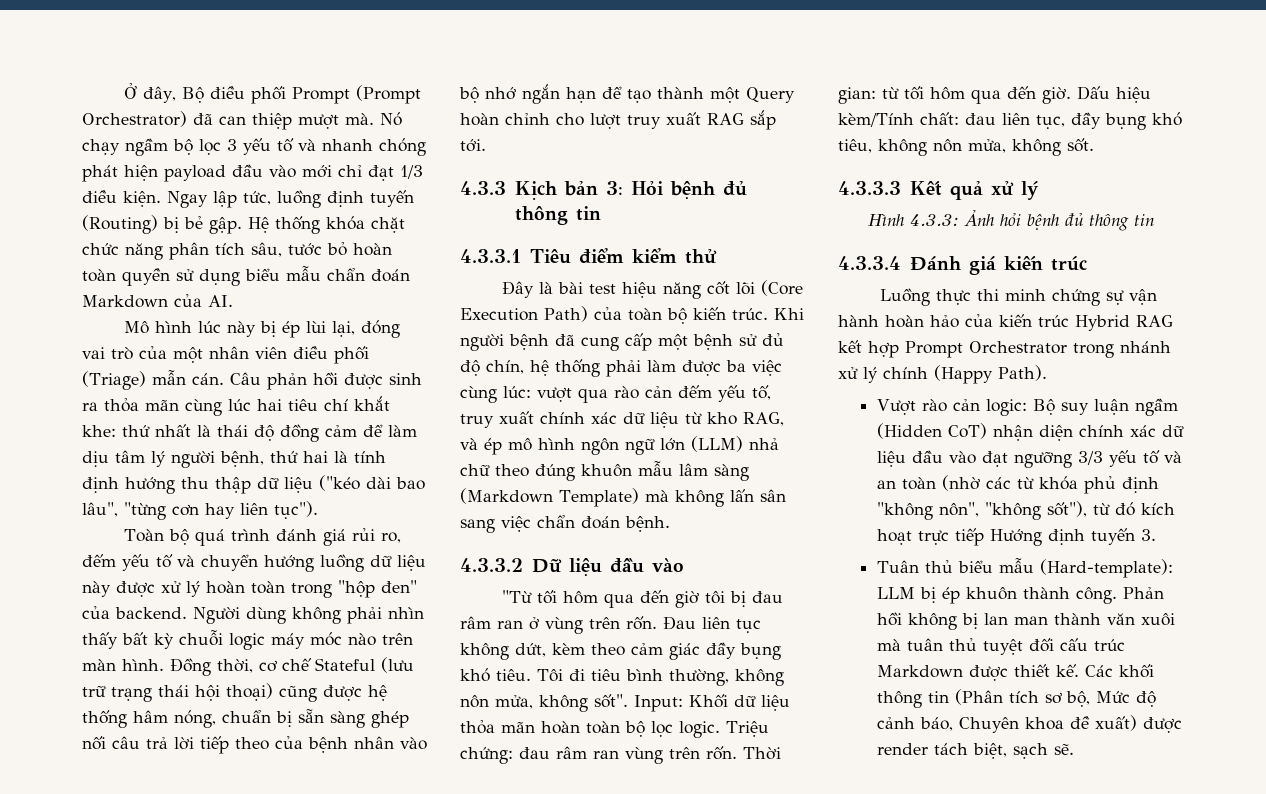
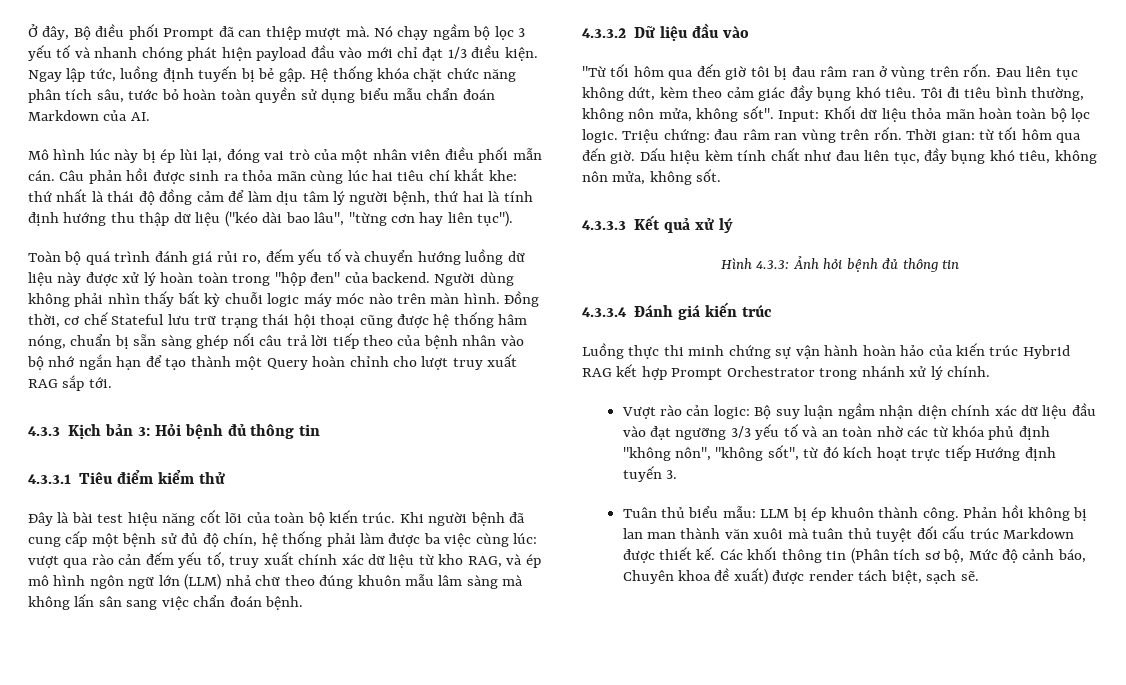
- Ở đây, Bộ điều phối Prompt (Prompt Orchestrator) đã can thiệp mượt mà.
+ Ở đây, Bộ điều phối Prompt đã can thiệp mượt mà.
- Ngay lập tức, luồng định tuyến (Routing) bị bẻ gập.
+ Ngay lập tức, luồng định tuyến bị bẻ gập.
- Mô hình lúc này bị ép lùi lại, đóng vai trò của một nhân viên điều phối (Triage) mẫn cán.
+ Mô hình lúc này bị ép lùi lại, đóng vai trò của một nhân viên điều phối mẫn cán.
- Đồng thời, cơ chế Stateful (lưu trữ trạng thái hội thoại) cũng được hệ thống hâm nóng, chuẩn bị sẵn sàng ghép nối câu trả lời tiếp theo của bệnh nhân vào bộ nhớ ngắn hạn để tạo thành một Query hoàn chỉnh cho lượt truy xuất RAG sắp tới.
+ Đồng thời, cơ chế Stateful lưu trữ trạng thái hội thoại cũng được hệ thống hâm nóng, chuẩn bị sẵn sàng ghép nối câu trả lời tiếp theo của bệnh nhân vào bộ nhớ ngắn hạn để tạo thành một Query hoàn chỉnh cho lượt truy xuất RAG sắp tới.
- Đây là bài test hiệu năng cốt lõi (Core Execution Path) của toàn bộ kiến trúc.
+ Đây là bài test hiệu năng cốt lõi của toàn bộ kiến trúc.
- vượt qua rào cản đếm yếu tố, truy xuất chính xác dữ liệu từ kho RAG, và ép mô hình ngôn ngữ lớn (LLM) nhả chữ theo đúng khuôn mẫu lâm sàng (Markdown Template) mà không lấn sân sang việc chẩn đoán bệnh.
+ vượt qua rào cản đếm yếu tố, truy xuất chính xác dữ liệu từ kho RAG, và ép mô hình ngôn ngữ lớn (LLM) nhả chữ theo đúng khuôn mẫu lâm sàng mà không lấn sân sang việc chẩn đoán bệnh.
- Dấu hiệu kèm/Tính chất: đau liên tục, đầy bụng khó tiêu, không nôn mửa, không sốt.
+ Dấu hiệu kèm tính chất như đau liên tục, đầy bụng khó tiêu, không nôn mửa, không sốt.
- Luồng thực thi minh chứng sự vận hành hoàn hảo của kiến trúc Hybrid RAG kết hợp Prompt Orchestrator trong nhánh xử lý chính (Happy Path).
+ Luồng thực thi minh chứng sự vận hành hoàn hảo của kiến trúc Hybrid RAG kết hợp Prompt Orchestrator trong nhánh xử lý chính.
- Vượt rào cản logic: Bộ suy luận ngầm (Hidden CoT) nhận diện chính xác dữ liệu đầu vào đạt ngưỡng 3/3 yếu tố và an toàn (nhờ các từ khóa phủ định "không nôn", "không sốt"), từ đó kích hoạt trực tiếp Hướng định tuyến 3.
+ Vượt rào cản logic: Bộ suy luận ngầm nhận diện chính xác dữ liệu đầu vào đạt ngưỡng 3/3 yếu tố và an toàn nhờ các từ khóa phủ định "không nôn", "không sốt", từ đó kích hoạt trực tiếp Hướng định tuyến 3.
- Tuân thủ biểu mẫu (Hard-template): LLM bị ép khuôn thành công.
+ Tuân thủ biểu mẫu: LLM bị ép khuôn thành công.

